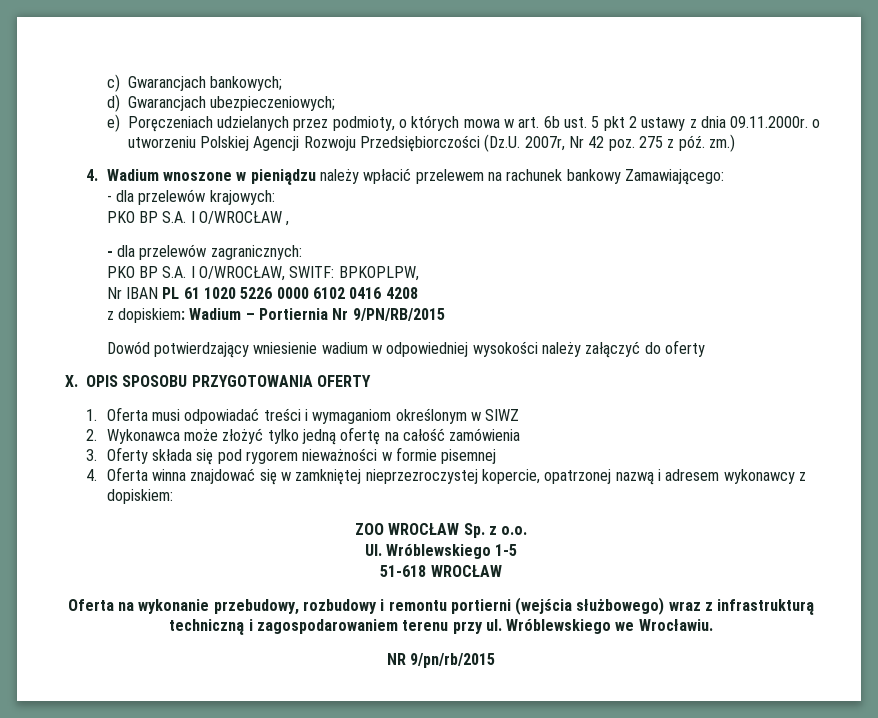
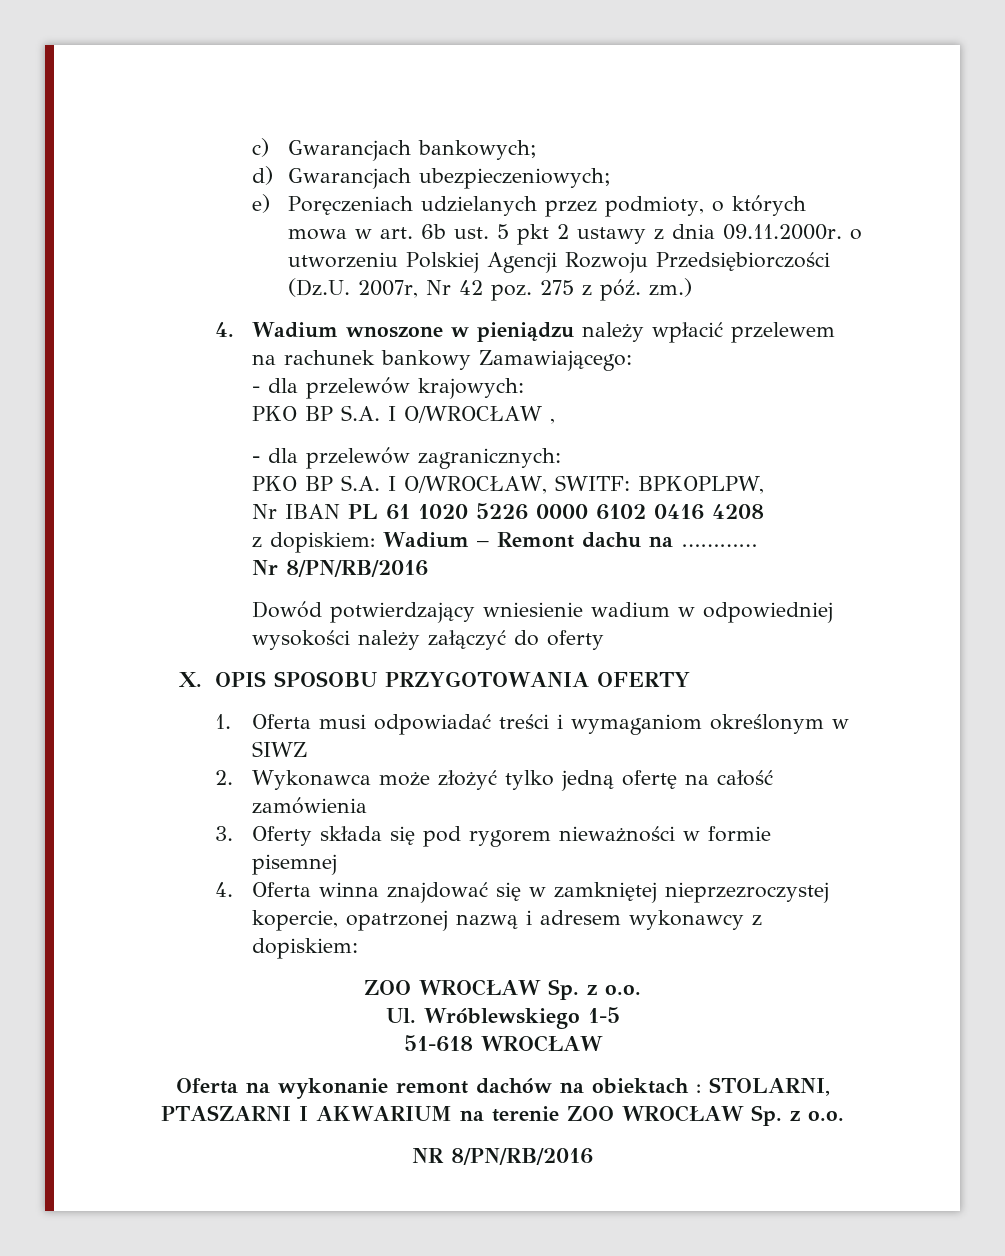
- z dopiskiem: Wadium – Portiernia Nr 9/PN/RB/2015
+ z dopiskiem: Wadium – Remont dachu na …………
+ Nr 8/PN/RB/2016
- Oferta na wykonanie przebudowy, rozbudowy i remontu portierni (wejścia służbowego) wraz z infrastrukturą techniczną i zagospodarowaniem terenu przy ul. Wróblewskiego we Wrocławiu.
+ Oferta na wykonanie remont dachów na obiektach : STOLARNI, PTASZARNI I AKWARIUM na terenie ZOO WROCŁAW Sp. z o.o.
- NR 9/pn/rb/2015
+ NR 8/PN/RB/2016

